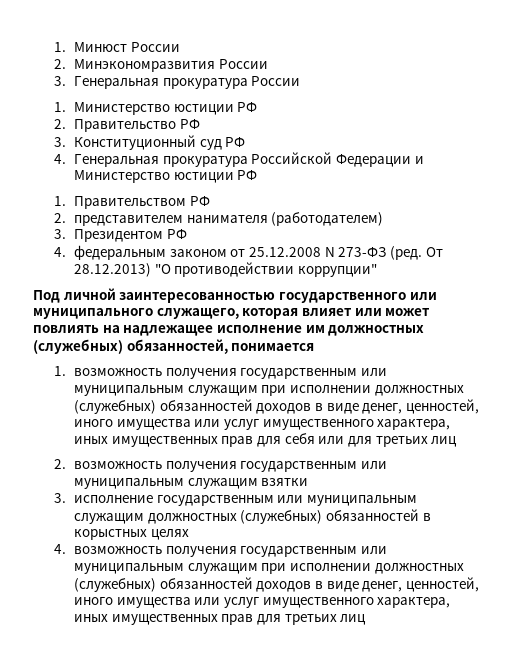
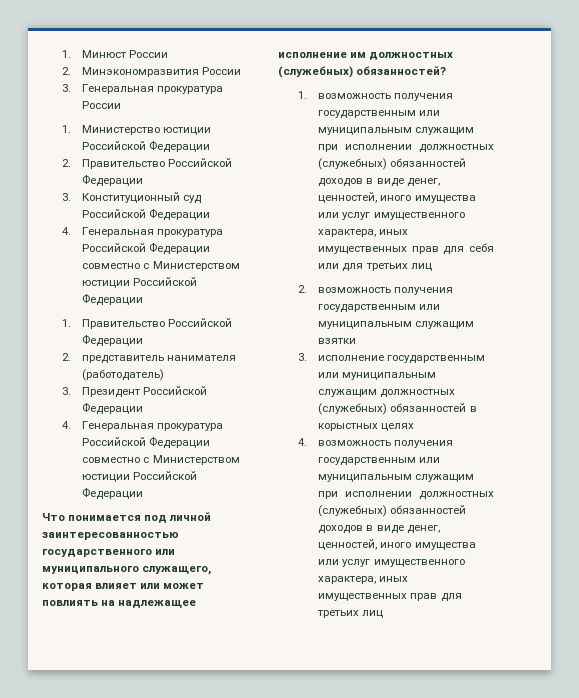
- 1. Министерство юстиции РФ
+ 1. Министерство юстиции Российской Федерации
- 2. Правительство РФ
+ 2. Правительство Российской Федерации
- 3. Конституционный суд РФ
- 4. Генеральная прокуратура Российской Федерации и Министерство юстиции РФ
- 1. Правительством РФ
- 2. представителем нанимателя (работодателем)
- 3. Президентом РФ
- 4. федеральным законом от 25.12.2008 N 273-ФЗ (ред. От 28.12.2013) "О противодействии коррупции"
- Под личной заинтересованностью государственного или муниципального служащего, которая влияет или может повлиять на надлежащее исполнение им должностных (служебных) обязанностей, понимается
+ 3. Конституционный суд Российской Федерации
+ 4. Генеральная прокуратура Российской Федерации совместно с Министерством юстиции Российской Федерации
+ 1. Правительство Российской Федерации
+ 2. представитель нанимателя (работодатель)
+ 3. Президент Российской Федерации
+ 4. Генеральная прокуратура Российской Федерации совместно с Министерством юстиции Российской Федерации
+ Что понимается под личной заинтересованностью государственного или муниципального служащего, которая влияет или может повлиять на надлежащее исполнение им должностных (служебных) обязанностей?

